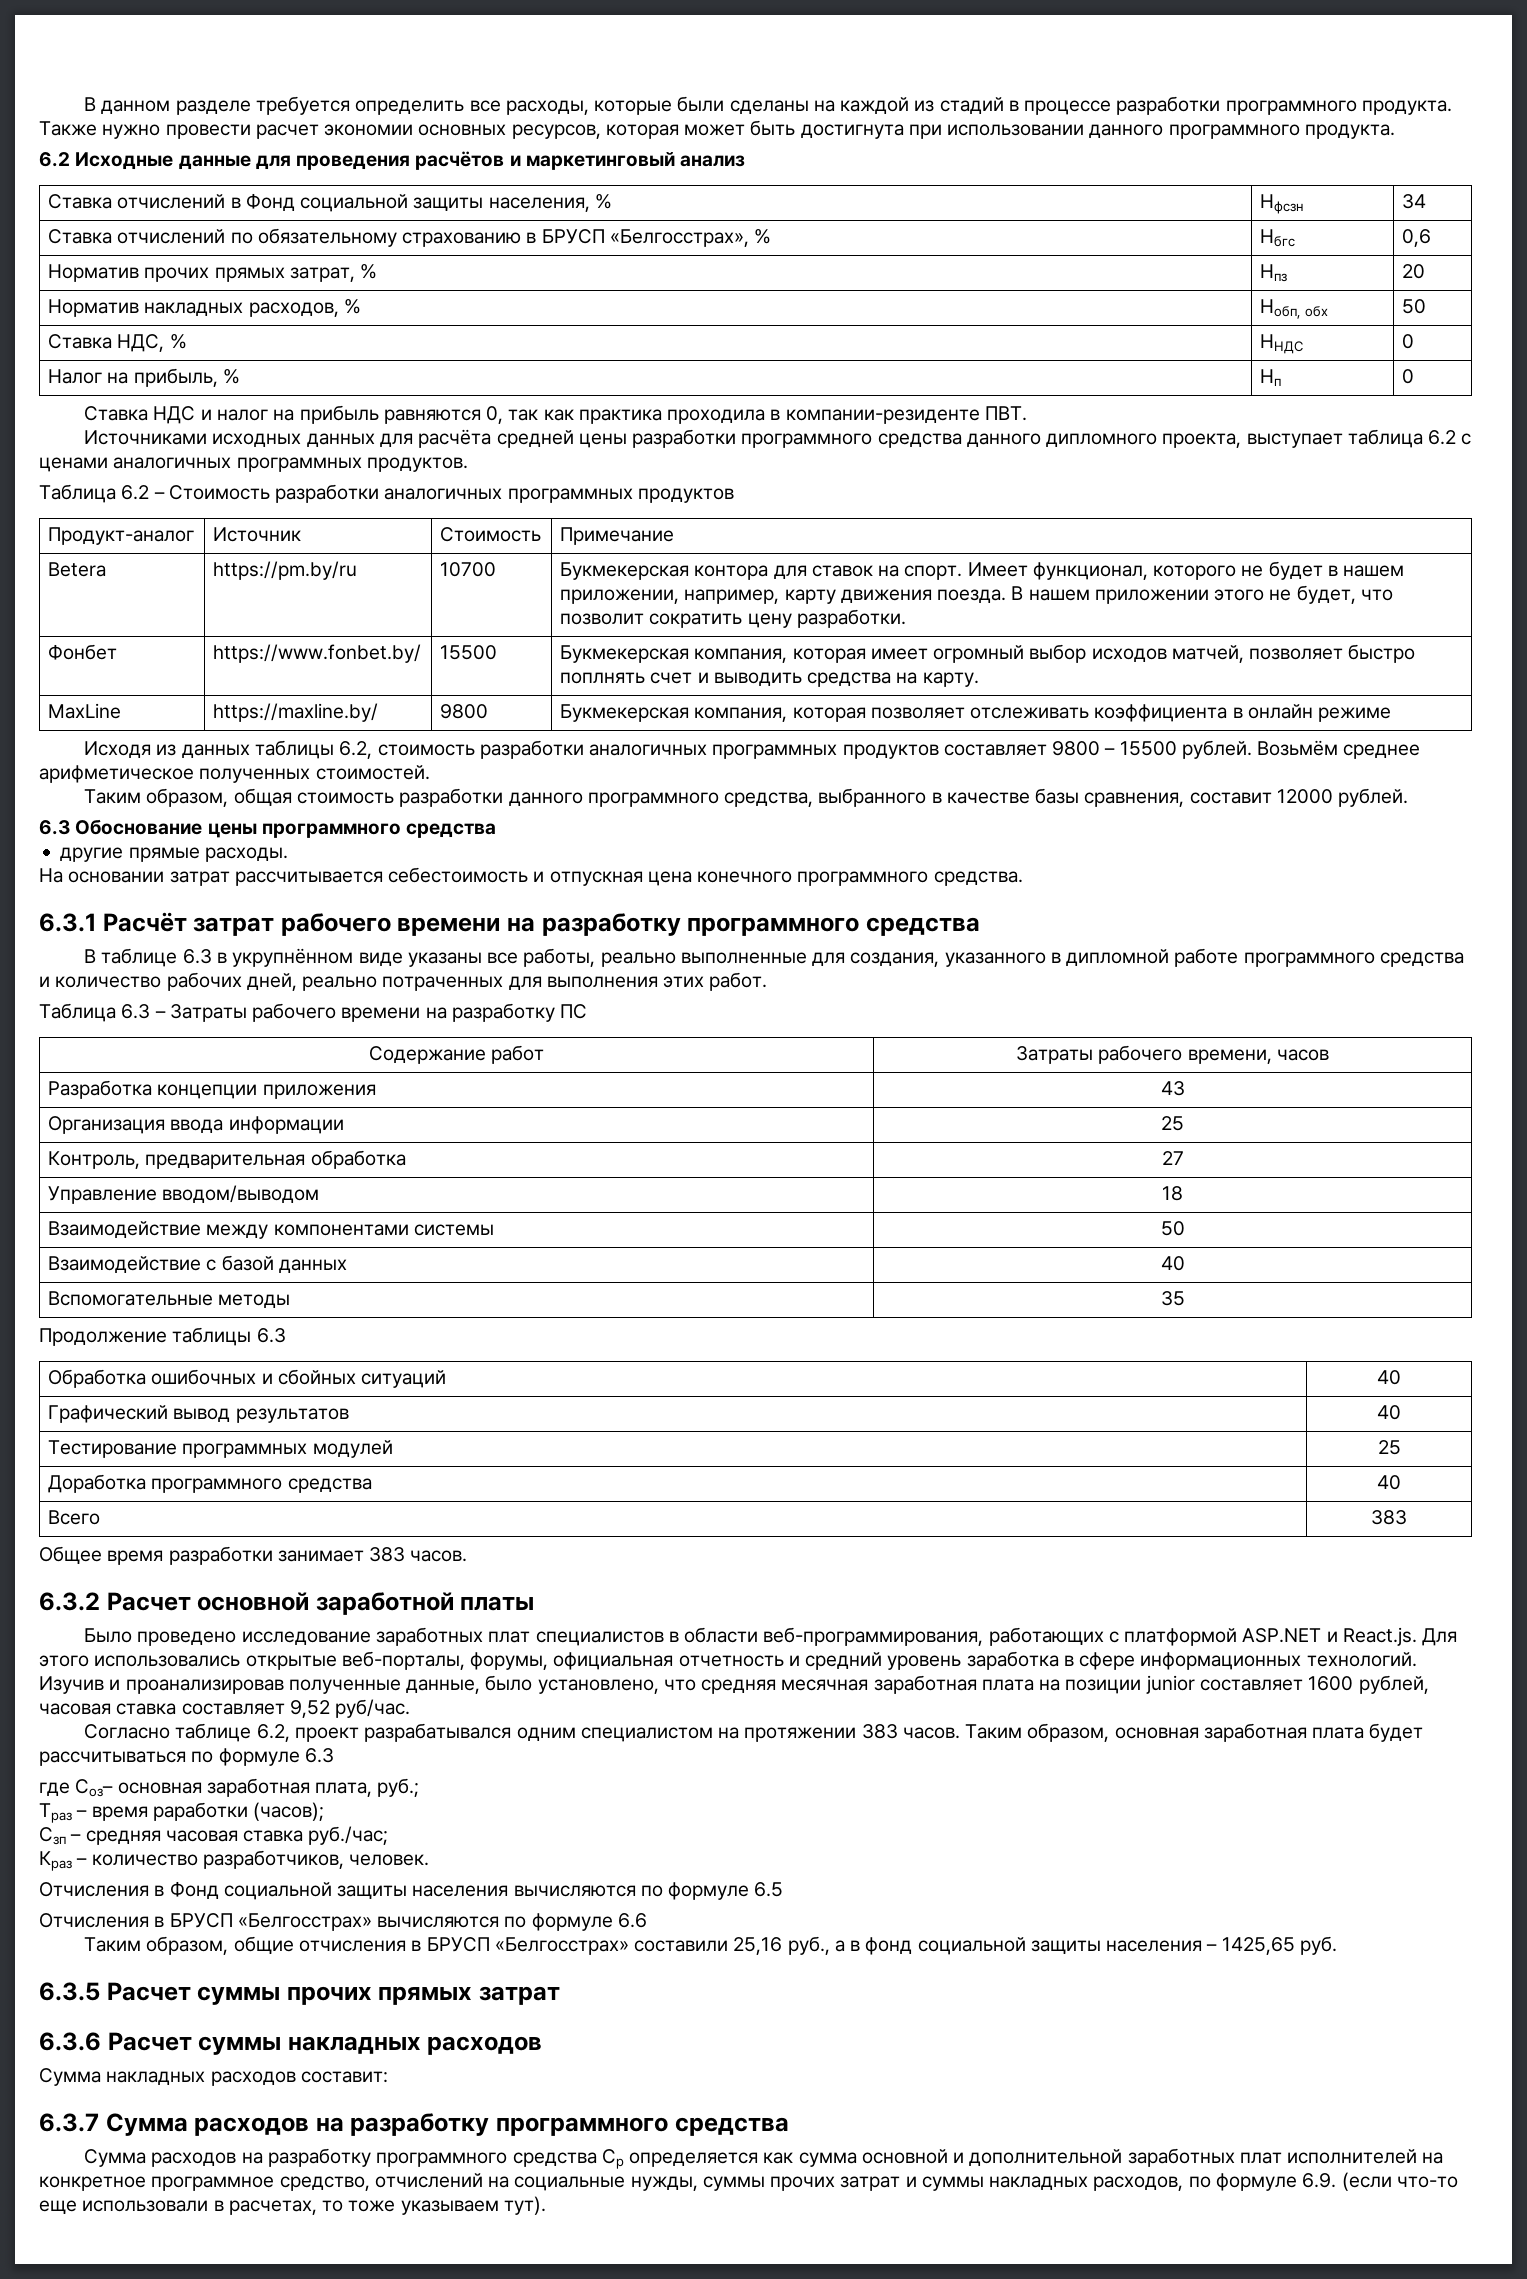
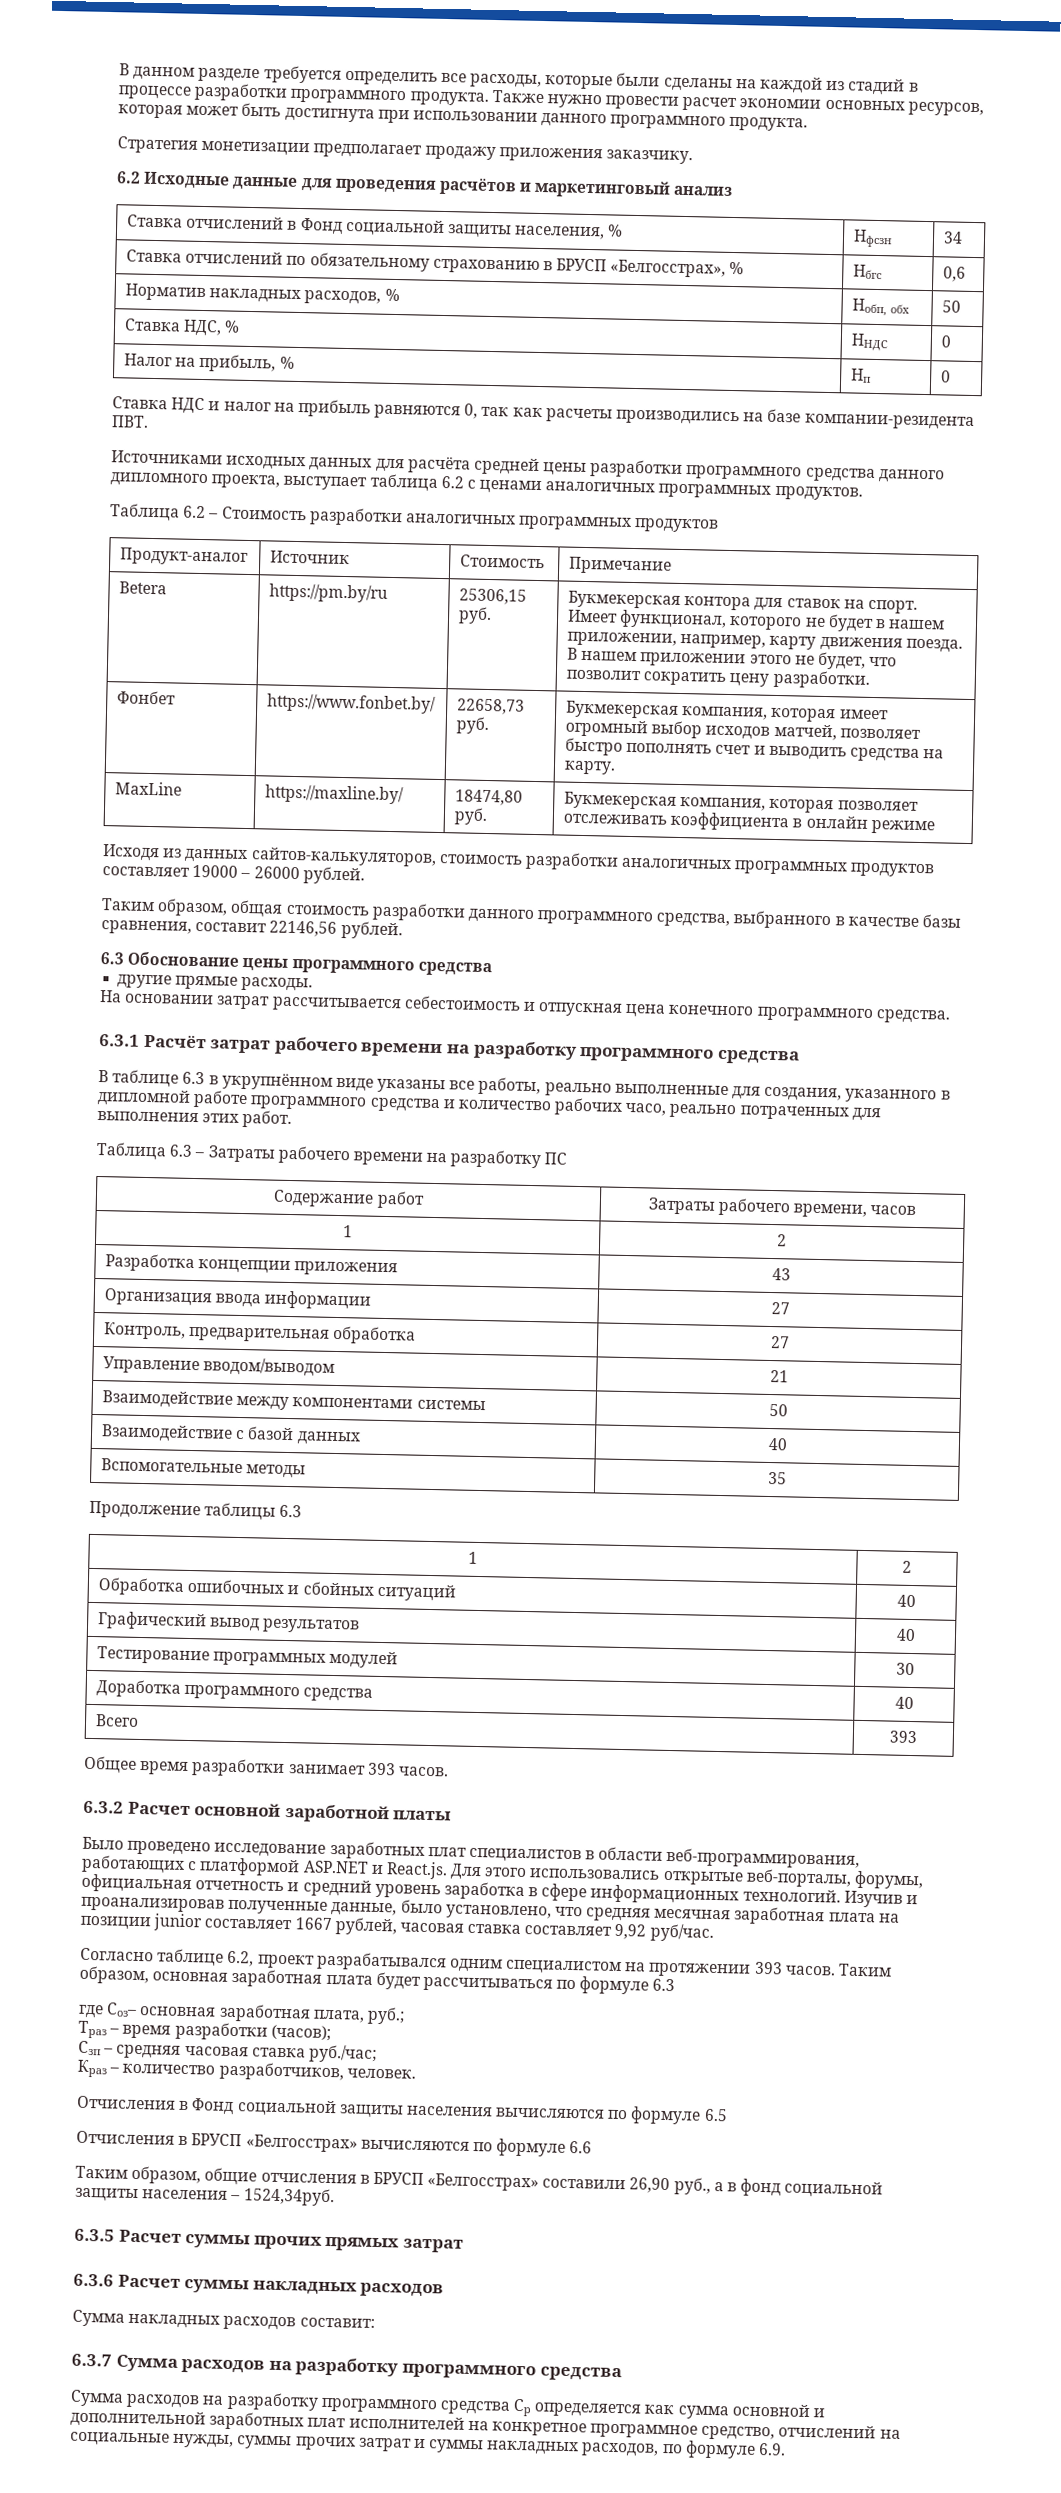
+ Стратегия монетизации предполагает продажу приложения заказчику.
- Норматив прочих прямых затрат, % | Нпз | 20
- Ставка НДС и налог на прибыль равняются 0, так как практика проходила в компании-резиденте ПВТ.
+ Ставка НДС и налог на прибыль равняются 0, так как расчеты производились на базе компании-резидента ПВТ.
- Betera | https://pm.by/ru | 10700 | Букмекерская контора для ставок на спорт. Имеет функционал, которого не будет в нашем приложении, например, карту движения поезда. В нашем приложении этого не будет, что позволит сократить цену разработки.
+ Betera | https://pm.by/ru | 25306,15 руб. | Букмекерская контора для ставок на спорт. Имеет функционал, которого не будет в нашем приложении, например, карту движения поезда. В нашем приложении этого не будет, что позволит сократить цену разработки.
- Фонбет | https://www.fonbet.by/ | 15500 | Букмекерская компания, которая имеет огромный выбор исходов матчей, позволяет быстро поплнять счет и выводить средства на карту.
+ Фонбет | https://www.fonbet.by/ | 22658,73 руб. | Букмекерская компания, которая имеет огромный выбор исходов матчей, позволяет быстро пополнять счет и выводить средства на карту.
- MaxLine | https://maxline.by/ | 9800 | Букмекерская компания, которая позволяет отслеживать коэффициента в онлайн режиме
+ MaxLine | https://maxline.by/ | 18474,80 руб. | Букмекерская компания, которая позволяет отслеживать коэффициента в онлайн режиме
- Исходя из данных таблицы 6.2, стоимость разработки аналогичных программных продуктов составляет 9800 – 15500 рублей. Возьмём среднее арифметическое полученных стоимостей.
+ Исходя из данных сайтов-калькуляторов, стоимость разработки аналогичных программных продуктов составляет 19000 – 26000 рублей.
- Таким образом, общая стоимость разработки данного программного средства, выбранного в качестве базы сравнения, составит 12000 рублей.
+ Таким образом, общая стоимость разработки данного программного средства, выбранного в качестве базы сравнения, составит 22146,56 рублей.
- В таблице 6.3 в укрупнённом виде указаны все работы, реально выполненные для создания, указанного в дипломной работе программного средства и количество рабочих дней, реально потраченных для выполнения этих работ.
+ В таблице 6.3 в укрупнённом виде указаны все работы, реально выполненные для создания, указанного в дипломной работе программного средства и количество рабочих часо, реально потраченных для выполнения этих работ.
  Содержание работ | Затраты рабочего времени, часов
+ 1 | 2
- Организация ввода информации | 25
+ Организация ввода информации | 27
- Управление вводом/выводом | 18
+ Управление вводом/выводом | 21
  Продолжение таблицы 6.3
+ 1 | 2
- Тестирование программных модулей | 25
+ Тестирование программных модулей | 30
- Всего | 383
+ Всего | 393
- Общее время разработки занимает 383 часов.
+ Общее время разработки занимает 393 часов.
- Изучив и проанализировав полученные данные, было установлено, что средняя месячная заработная плата на позиции junior составляет 1600 рублей, часовая ставка составляет 9,52 руб/час.
+ Изучив и проанализировав полученные данные, было установлено, что средняя месячная заработная плата на позиции junior составляет 1667 рублей, часовая ставка составляет 9,92 руб/час.
- Согласно таблице 6.2, проект разрабатывался одним специалистом на протяжении 383 часов.
+ Согласно таблице 6.2, проект разрабатывался одним специалистом на протяжении 393 часов.
- Траз – время раработки (часов);
+ Траз – время разработки (часов);
- Таким образом, общие отчисления в БРУСП «Белгосстрах» составили 25,16 руб., а в фонд социальной защиты населения – 1425,65 руб.
+ Таким образом, общие отчисления в БРУСП «Белгосстрах» составили 26,90 руб., а в фонд социальной защиты населения – 1524,34руб.
- Сумма расходов на разработку программного средства Ср определяется как сумма основной и дополнительной заработных плат исполнителей на конкретное программное средство, отчислений на социальные нужды, суммы прочих затрат и суммы накладных расходов, по формуле 6.9. (если что-то еще использовали в расчетах, то тоже указываем тут).
+ Сумма расходов на разработку программного средства Ср определяется как сумма основной и дополнительной заработных плат исполнителей на конкретное программное средство, отчислений на социальные нужды, суммы прочих затрат и суммы накладных расходов, по формуле 6.9.

